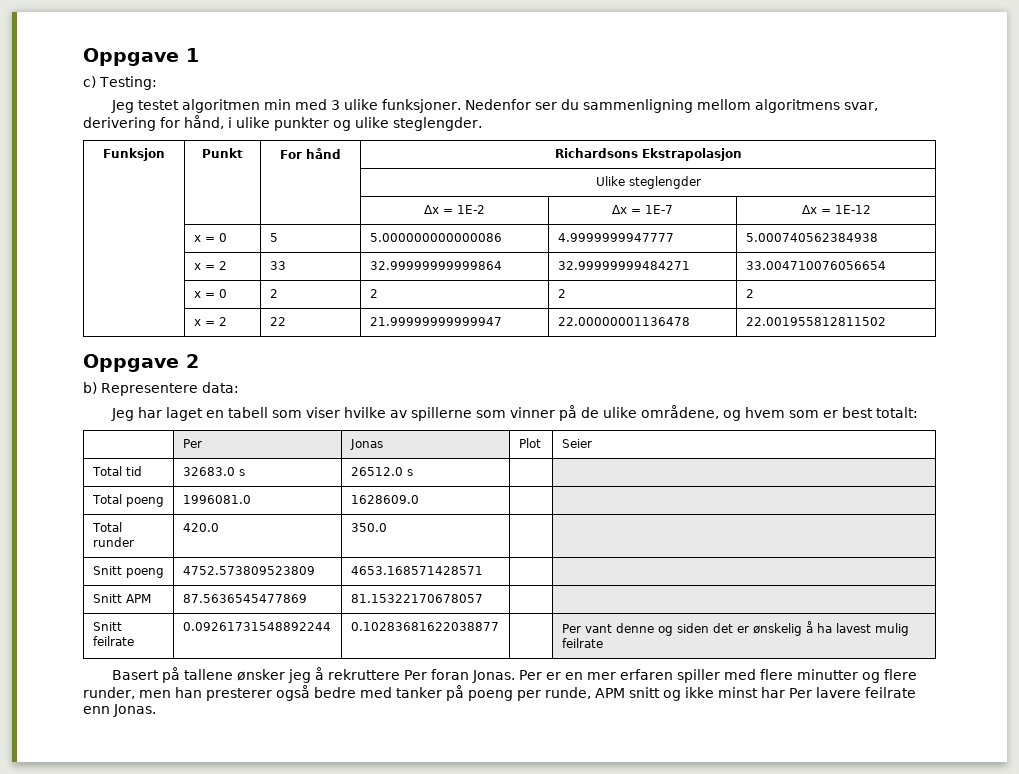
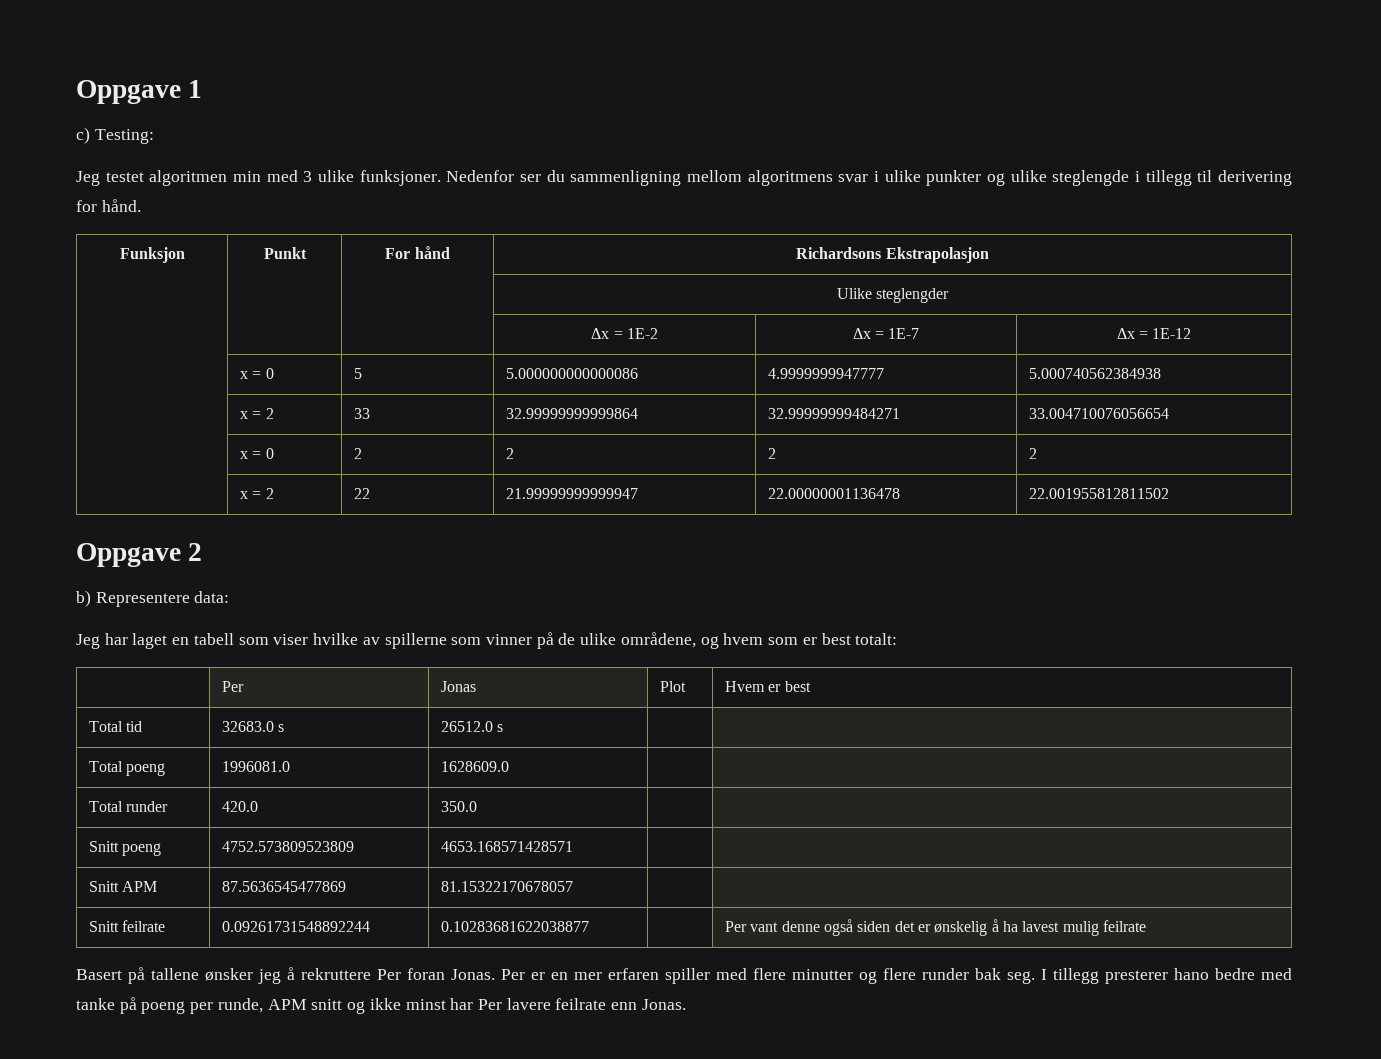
- Nedenfor ser du sammenligning mellom algoritmens svar, derivering for hånd, i ulike punkter og ulike steglengder.
+ Nedenfor ser du sammenligning mellom algoritmens svar i ulike punkter og ulike steglengde i tillegg til derivering for hånd.
- | Per | Jonas | Plot | Seier
+ | Per | Jonas | Plot | Hvem er best
- Snitt feilrate | 0.09261731548892244 | 0.10283681622038877 | | Per vant denne og siden det er ønskelig å ha lavest mulig feilrate
+ Snitt feilrate | 0.09261731548892244 | 0.10283681622038877 | | Per vant denne også siden det er ønskelig å ha lavest mulig feilrate
- Per er en mer erfaren spiller med flere minutter og flere runder, men han presterer også bedre med tanker på poeng per runde, APM snitt og ikke minst har Per lavere feilrate enn Jonas.
+ Per er en mer erfaren spiller med flere minutter og flere runder bak seg. I tillegg presterer hano bedre med tanke på poeng per runde, APM snitt og ikke minst har Per lavere feilrate enn Jonas.

